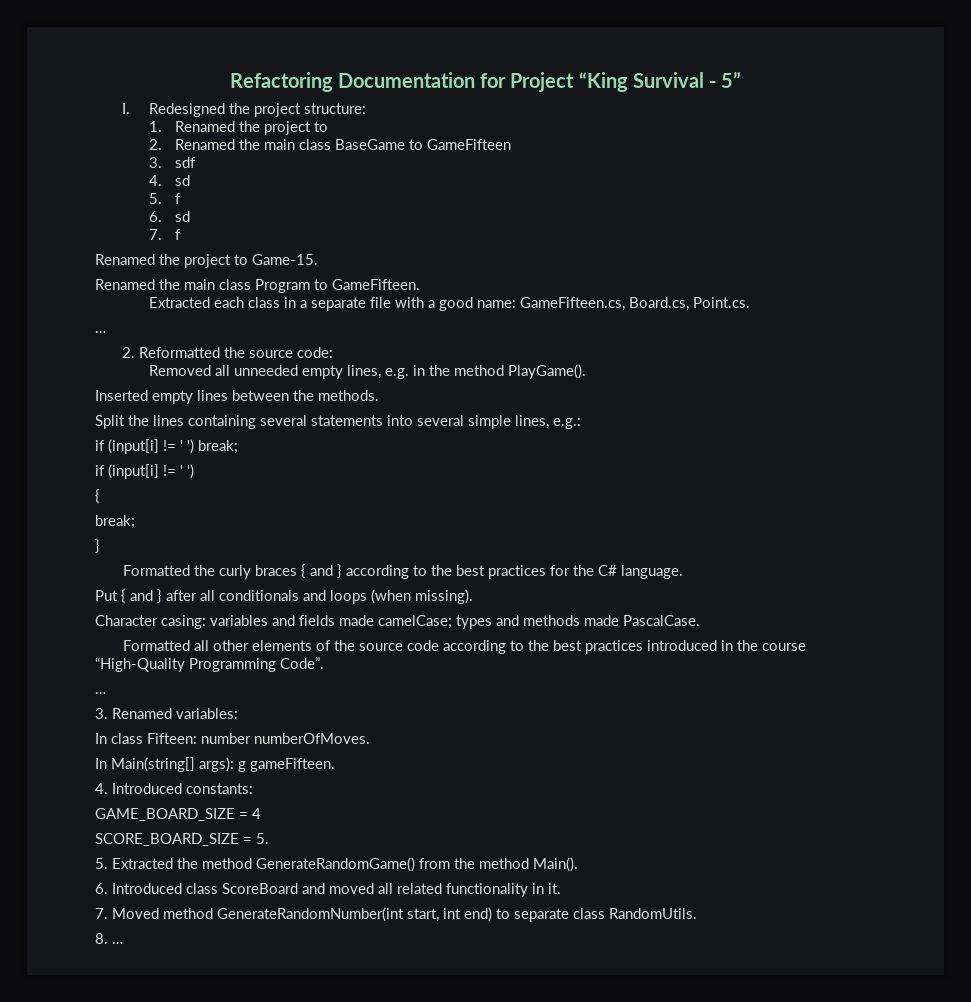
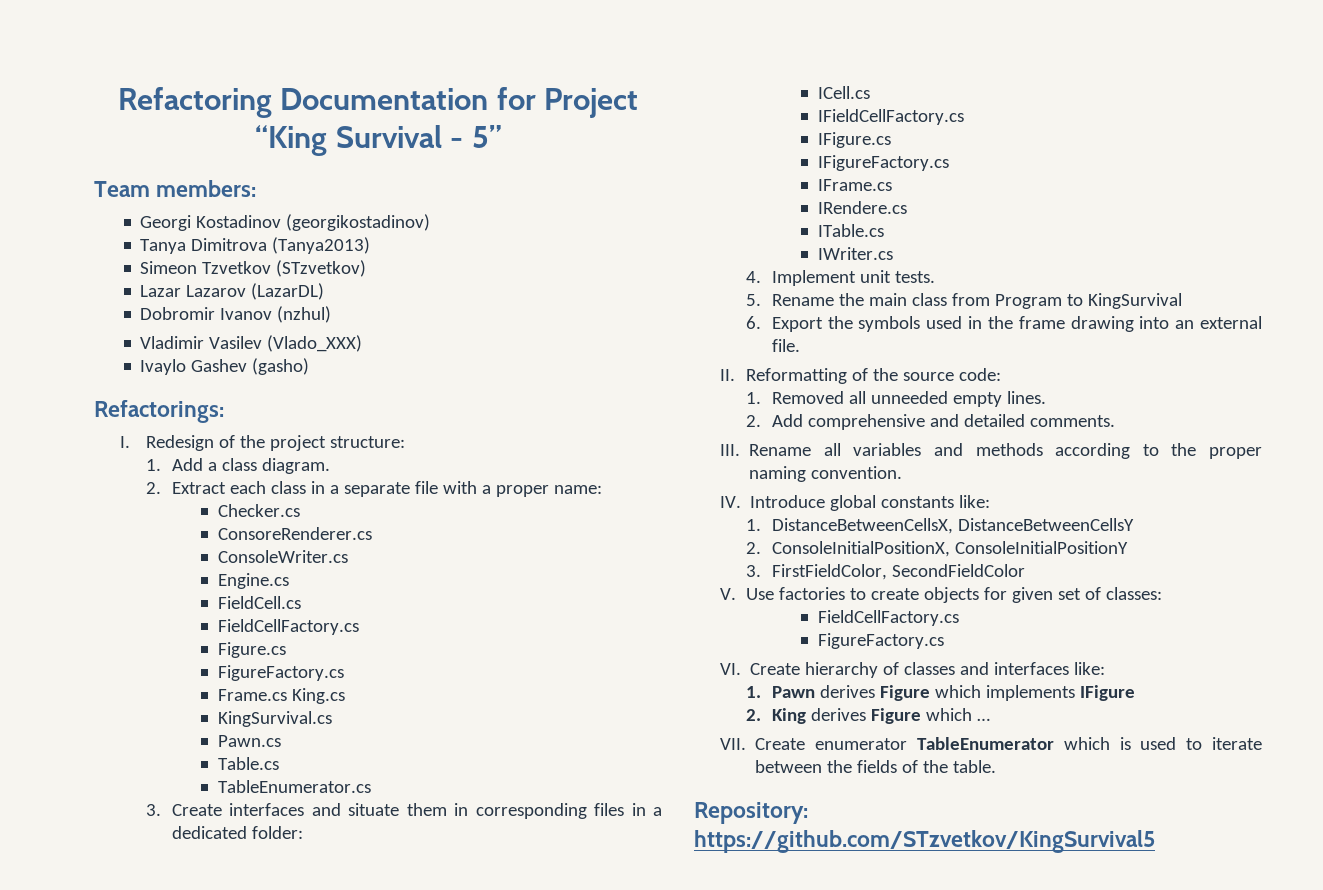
- I. Redesigned the project structure:
+ Team members:
+ Georgi Kostadinov (georgikostadinov)
+ Tanya Dimitrova (Tanya2013)
+ Simeon Tzvetkov (STzvetkov)
+ Lazar Lazarov (LazarDL)
+ Dobromir Ivanov (nzhul)
+ Vladimir Vasilev (Vlado_XXX)
+ Ivaylo Gashev (gasho)
+ Refactorings:
+ I. Redesign of the project structure:
- 1. Renamed the project to
- 2. Renamed the main class BaseGame to GameFifteen
- 3. sdf
- 4. sd
- 5. f
- 6. sd
- 7. f
- Renamed the project to Game-15.
- Renamed the main class Program to GameFifteen.
- Extracted each class in a separate file with a good name: GameFifteen.cs, Board.cs, Point.cs.
- …
- 2. Reformatted the source code:
+ 1. Add a class diagram.
+ 2. Extract each class in a separate file with a proper name:
+ Checker.cs
+ ConsoreRenderer.cs
+ ConsoleWriter.cs
+ Engine.cs
+ FieldCell.cs
+ FieldCellFactory.cs
+ Figure.cs
+ FigureFactory.cs
+ Frame.cs King.cs
+ KingSurvival.cs
+ Pawn.cs
+ Table.cs
+ TableEnumerator.cs
+ 3. Create interfaces and situate them in corresponding files in a dedicated folder:
+ ICell.cs
+ IFieldCellFactory.cs
+ IFigure.cs
+ IFigureFactory.cs
+ IFrame.cs
+ IRendere.cs
+ ITable.cs
+ IWriter.cs
+ 4. Implement unit tests.
+ 5. Rename the main class from Program to KingSurvival
+ 6. Export the symbols used in the frame drawing into an external file.
+ II. Reformatting of the source code:
- Removed all unneeded empty lines, e.g. in the method PlayGame().
- Inserted empty lines between the methods.
- Split the lines containing several statements into several simple lines, e.g.:
- if (input[i] != ' ') break;
- if (input[i] != ' ')
- {
- break;
- }
- Formatted the curly braces { and } according to the best practices for the C# language.
- Put { and } after all conditionals and loops (when missing).
- Character casing: variables and fields made camelCase; types and methods made PascalCase.
- Formatted all other elements of the source code according to the best practices introduced in the course “High-Quality Programming Code”.
- …
- 3. Renamed variables:
- In class Fifteen: number numberOfMoves.
- In Main(string[] args): g gameFifteen.
- 4. Introduced constants:
- GAME_BOARD_SIZE = 4
- SCORE_BOARD_SIZE = 5.
- 5. Extracted the method GenerateRandomGame() from the method Main().
- 6. Introduced class ScoreBoard and moved all related functionality in it.
- 7. Moved method GenerateRandomNumber(int start, int end) to separate class RandomUtils.
- 8. …
+ 1. Removed all unneeded empty lines.
+ 2. Add comprehensive and detailed comments.
+ III. Rename all variables and methods according to the proper naming convention.
+ IV. Introduce global constants like:
+ 1. DistanceBetweenCellsX, DistanceBetweenCellsY
+ 2. ConsoleInitialPositionX, ConsoleInitialPositionY
+ 3. FirstFieldColor, SecondFieldColor
+ V. Use factories to create objects for given set of classes:
+ FieldCellFactory.cs
+ FigureFactory.cs
+ VI. Create hierarchy of classes and interfaces like:
+ 1. Pawn derives Figure which implements IFigure
+ 2. King derives Figure which …
+ VII. Create enumerator TableEnumerator which is used to iterate between the fields of the table.
+ Repository: https://github.com/STzvetkov/KingSurvival5

